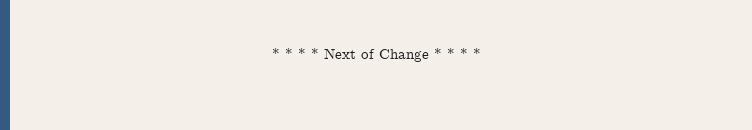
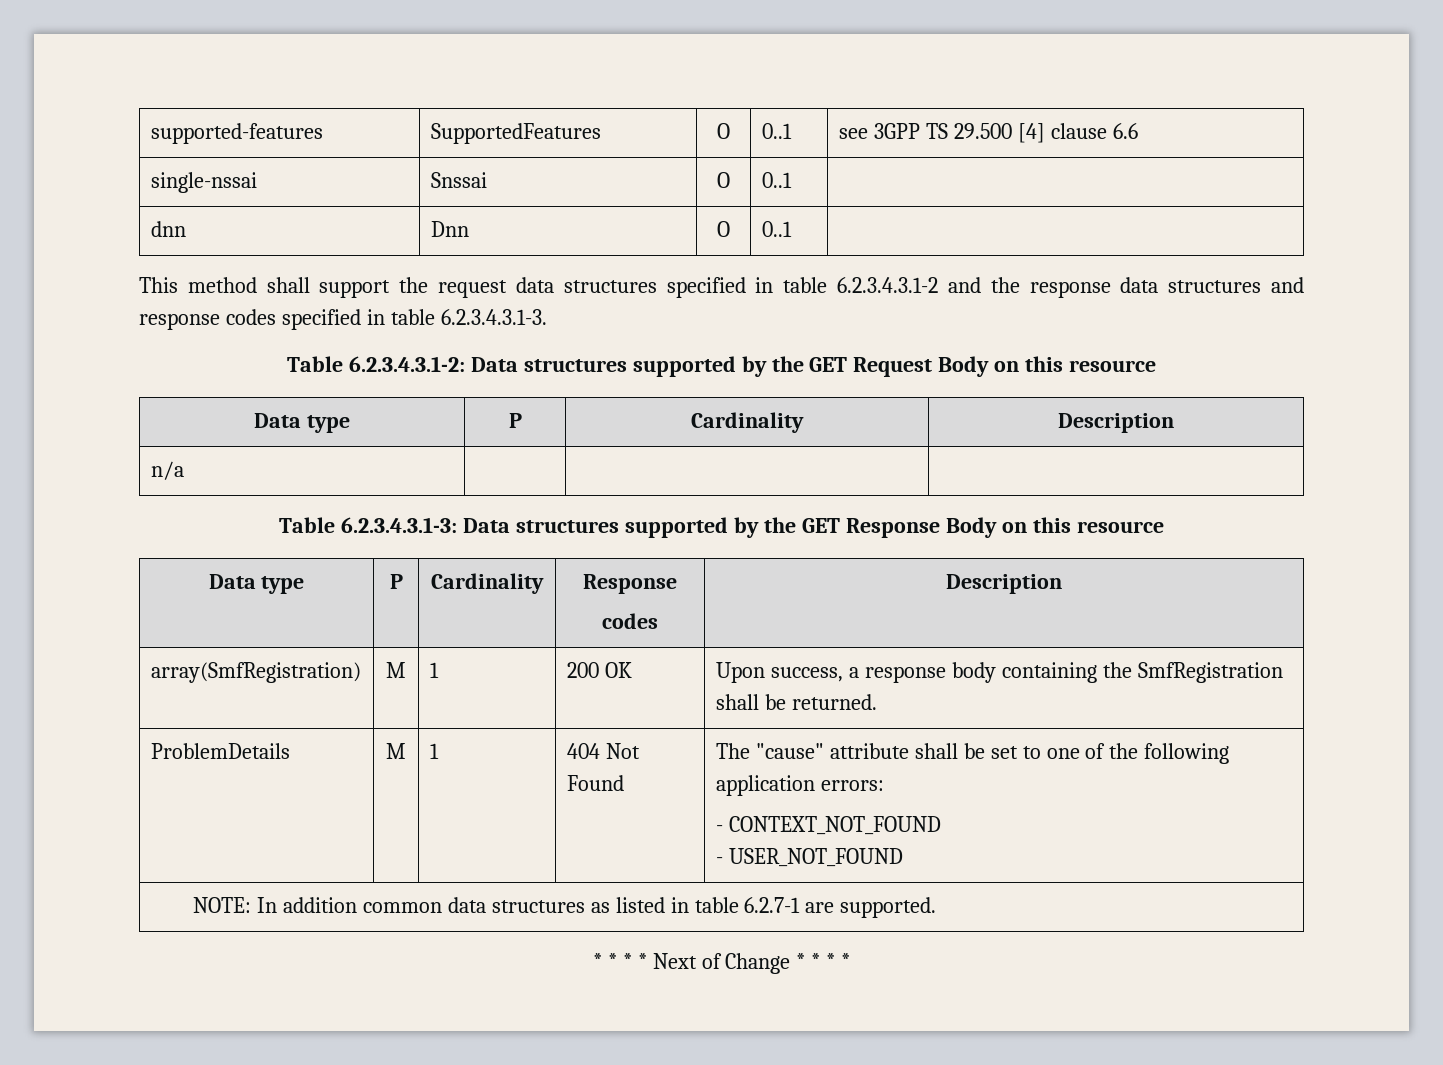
+ supported-features | SupportedFeatures | O | 0..1 | see 3GPP TS 29.500 [4] clause 6.6
+ single-nssai | Snssai | O | 0..1 |
+ dnn | Dnn | O | 0..1 |
+ This method shall support the request data structures specified in table 6.2.3.4.3.1-2 and the response data structures and response codes specified in table 6.2.3.4.3.1-3.
+ Table 6.2.3.4.3.1-2: Data structures supported by the GET Request Body on this resource
+ Data type | P | Cardinality | Description
+ n/a | | |
+ Table 6.2.3.4.3.1-3: Data structures supported by the GET Response Body on this resource
+ Data type | P | Cardinality | Response
+ codes | Description
+ array(SmfRegistration) | M | 1 | 200 OK | Upon success, a response body containing the SmfRegistration shall be returned.
+ ProblemDetails | M | 1 | 404 Not Found | The "cause" attribute shall be set to one of the following application errors:
+ - CONTEXT_NOT_FOUND
+ - USER_NOT_FOUND
+ NOTE: In addition common data structures as listed in table 6.2.7-1 are supported.

